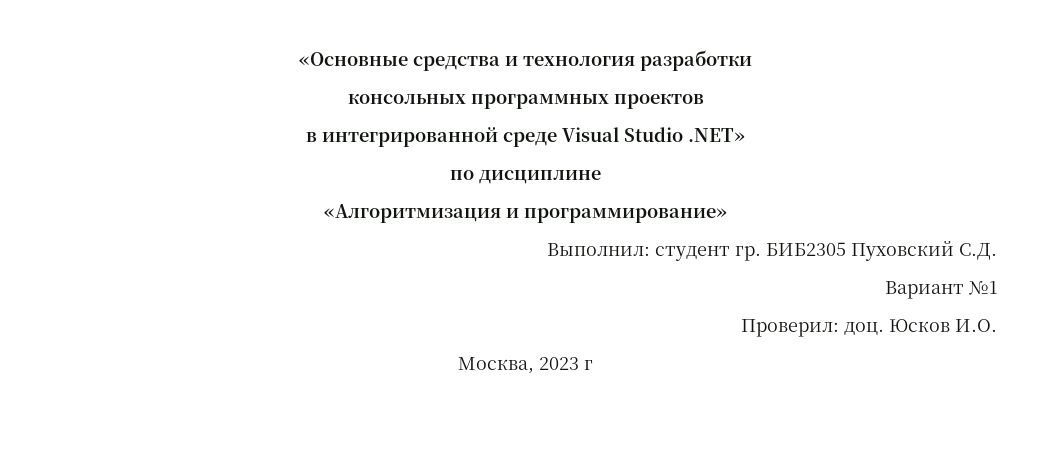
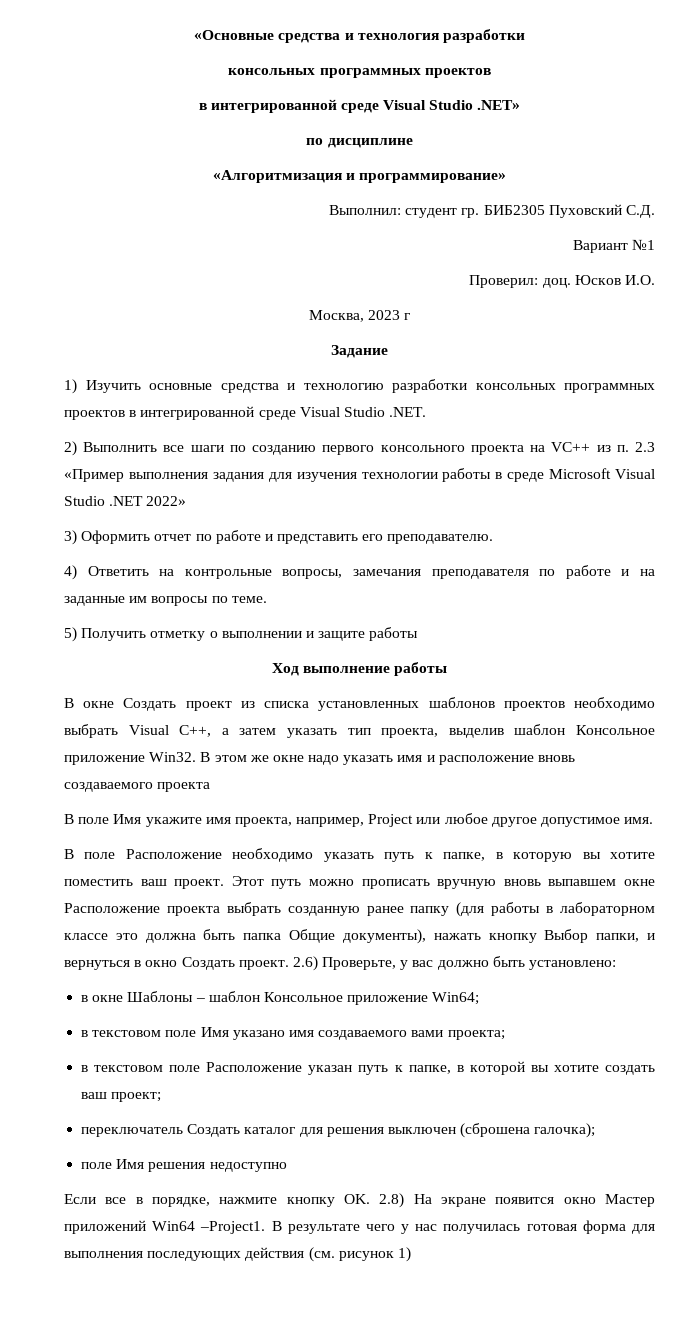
+ Задание
+ 1) Изучить основные средства и технологию разработки консольных программных проектов в интегрированной среде Visual Studio .NET.
+ 2) Выполнить все шаги по созданию первого консольного проекта на VС++ из п. 2.3 «Пример выполнения задания для изучения технологии работы в среде Microsoft Visual Studio .NET 2022»
+ 3) Оформить отчет по работе и представить его преподавателю.
+ 4) Ответить на контрольные вопросы, замечания преподавателя по работе и на заданные им вопросы по теме.
+ 5) Получить отметку о выполнении и защите работы
+ Ход выполнение работы
+ В окне Создать проект из списка установленных шаблонов проектов необходимо выбрать Visual C++, а затем указать тип проекта, выделив шаблон Консольное приложение Win32. В этом же окне надо указать имя и расположение вновь создаваемого проекта
+ В поле Имя укажите имя проекта, например, Project или любое другое допустимое имя.
+ В поле Расположение необходимо указать путь к папке, в которую вы хотите поместить ваш проект. Этот путь можно прописать вручную вновь выпавшем окне Расположение проекта выбрать созданную ранее папку (для работы в лабораторном классе это должна быть папка Общие документы), нажать кнопку Выбор папки, и вернуться в окно Создать проект. 2.6) Проверьте, у вас должно быть установлено:
+ в окне Шаблоны – шаблон Консольное приложение Win64;
+ в текстовом поле Имя указано имя создаваемого вами проекта;
+ в текстовом поле Расположение указан путь к папке, в которой вы хотите создать ваш проект;
+ переключатель Создать каталог для решения выключен (сброшена галочка);
+ поле Имя решения недоступно
+ Если все в порядке, нажмите кнопку OK. 2.8) На экране появится окно Мастер приложений Win64 –Project1. В результате чего у нас получилась готовая форма для выполнения последующих действия (см. рисунок 1)

